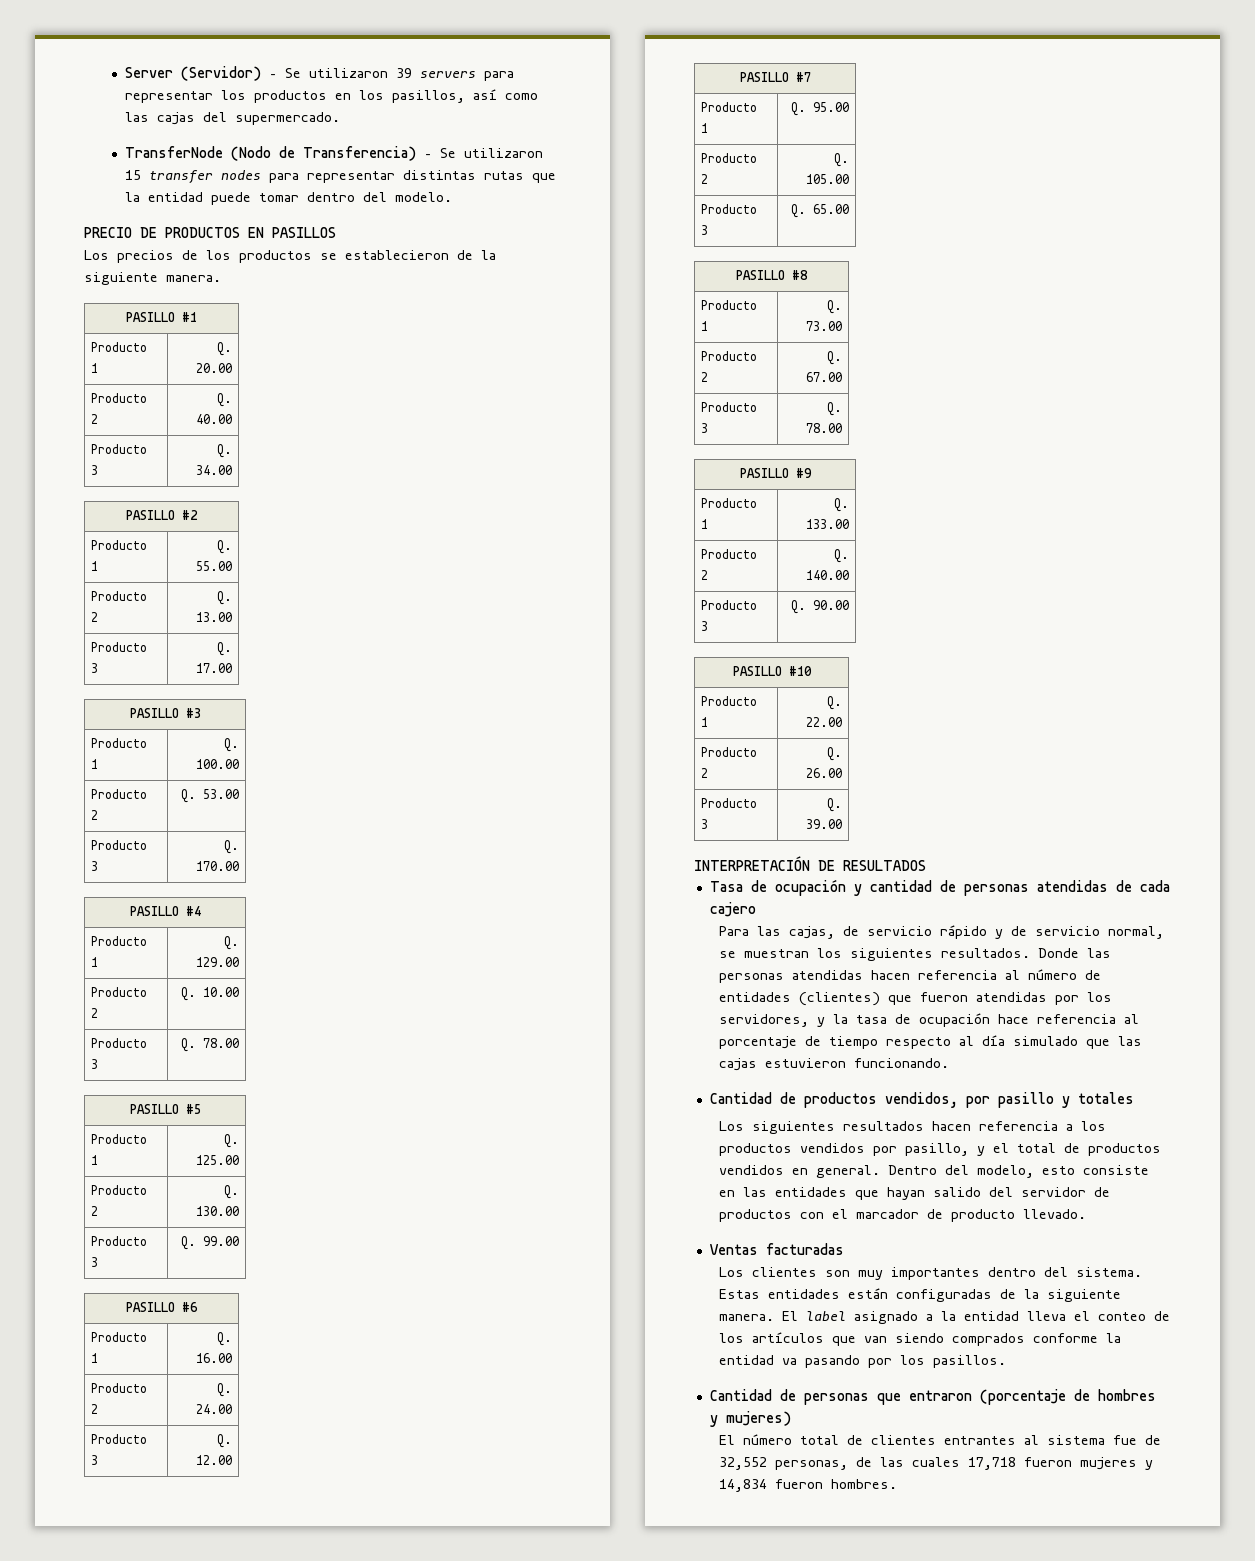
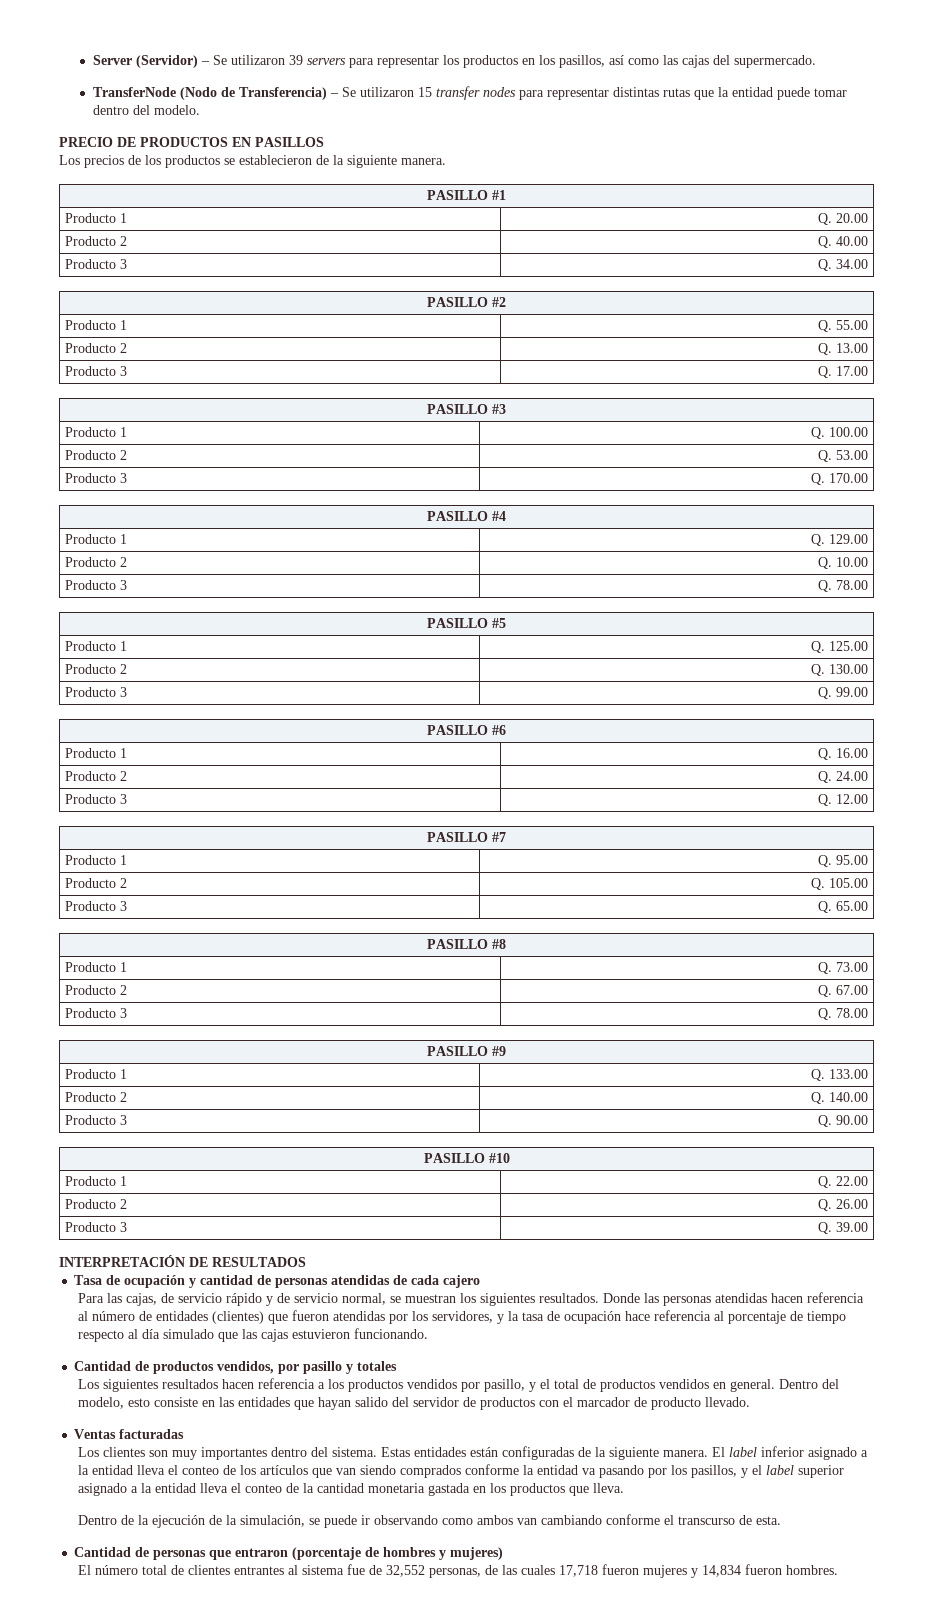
- El label asignado a la entidad lleva el conteo de los artículos que van siendo comprados conforme la entidad va pasando por los pasillos.
+ El label inferior asignado a la entidad lleva el conteo de los artículos que van siendo comprados conforme la entidad va pasando por los pasillos, y el label superior asignado a la entidad lleva el conteo de la cantidad monetaria gastada en los productos que lleva.
+ Dentro de la ejecución de la simulación, se puede ir observando como ambos van cambiando conforme el transcurso de esta.

